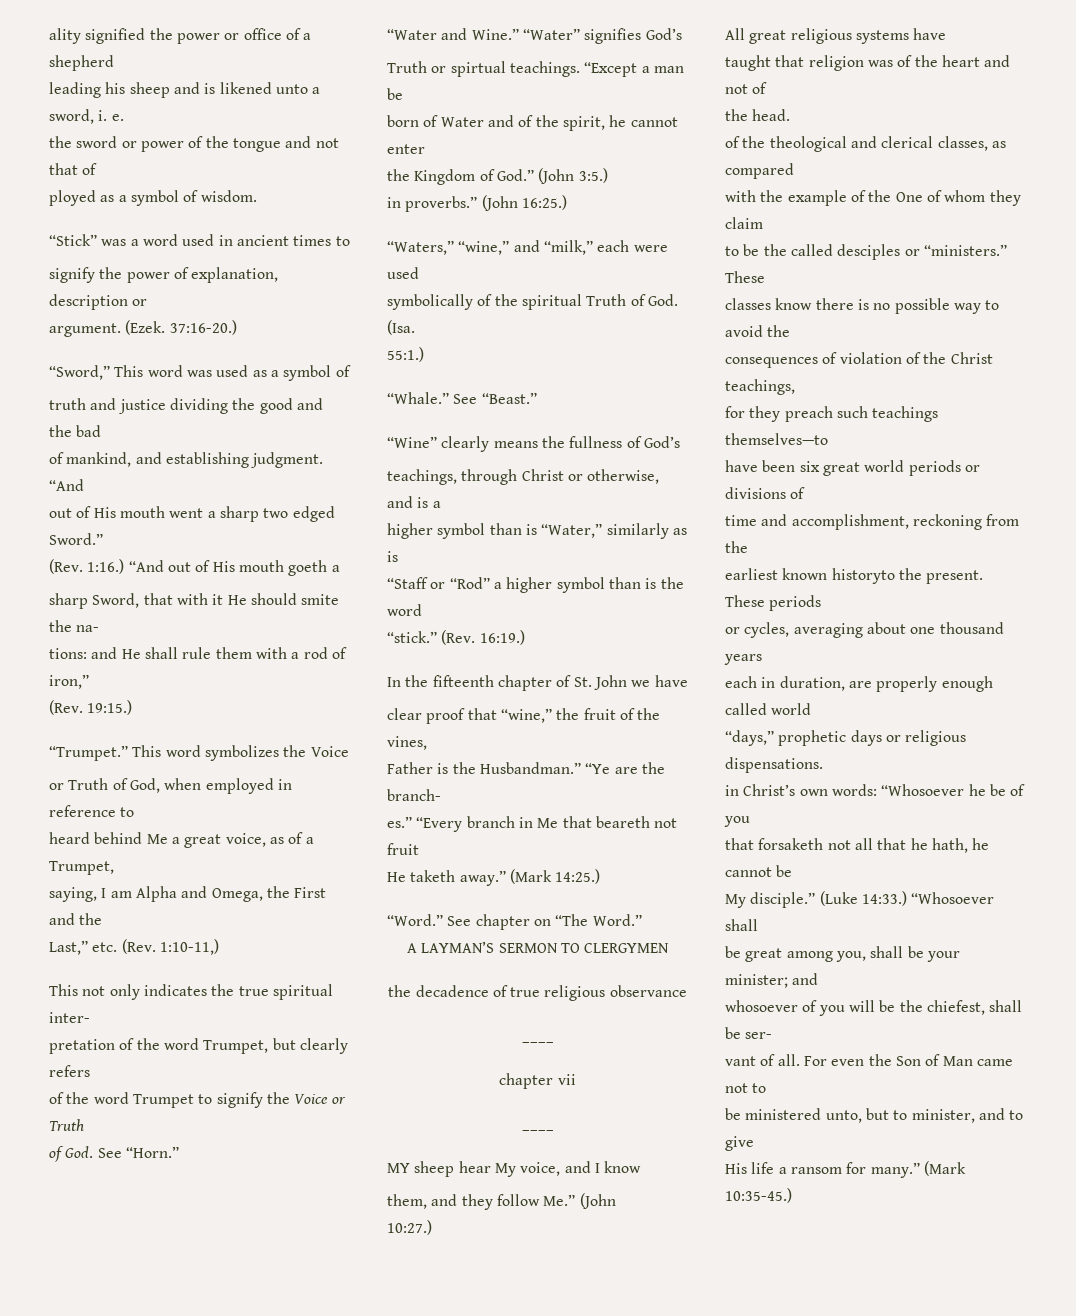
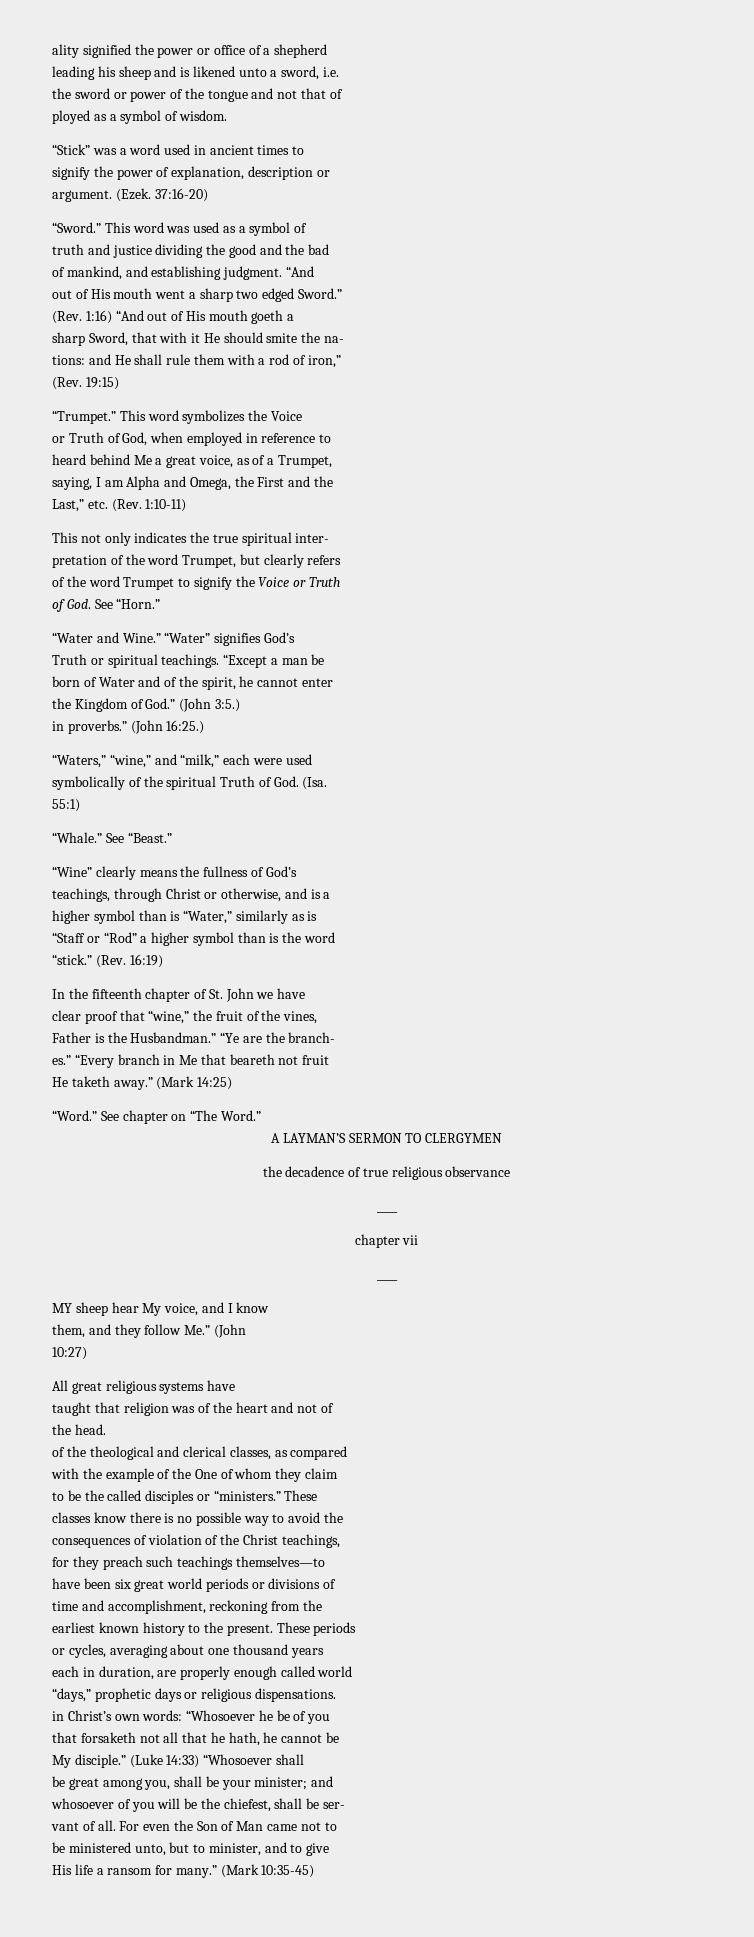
- leading his sheep and is likened unto a sword, i. e.
+ leading his sheep and is likened unto a sword, i.e.
- 37:16-20.)
- “Sword,” This word was used as a symbol of
+ 37:16-20)
+ “Sword.” This word was used as a symbol of
- (Rev. 1:16.) “And out of His mouth goeth a
+ (Rev. 1:16) “And out of His mouth goeth a
- (Rev. 19:15.)
+ (Rev. 19:15)
- Last,” etc. (Rev. 1:10-11,)
+ Last,” etc. (Rev. 1:10-11)
- Truth or spirtual teachings.
+ Truth or spiritual teachings.
- 55:1.)
+ 55:1)
- (Rev. 16:19.)
+ (Rev. 16:19)
- (Mark 14:25.)
+ (Mark 14:25)
- 10:27.)
+ 10:27)
- to be the called desciples or “ministers.”
+ to be the called disciples or “ministers.”
- earliest known historyto the present.
+ earliest known history to the present.
- (Luke 14:33.) “Whosoever shall
+ (Luke 14:33) “Whosoever shall
- (Mark 10:35-45.)
+ (Mark 10:35-45)

